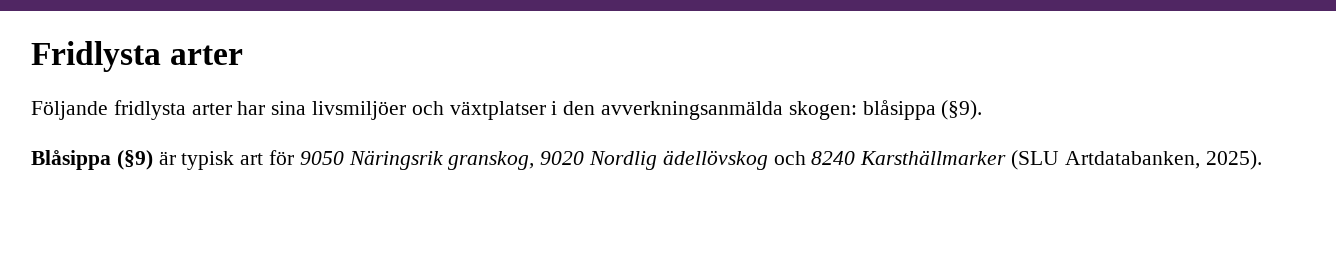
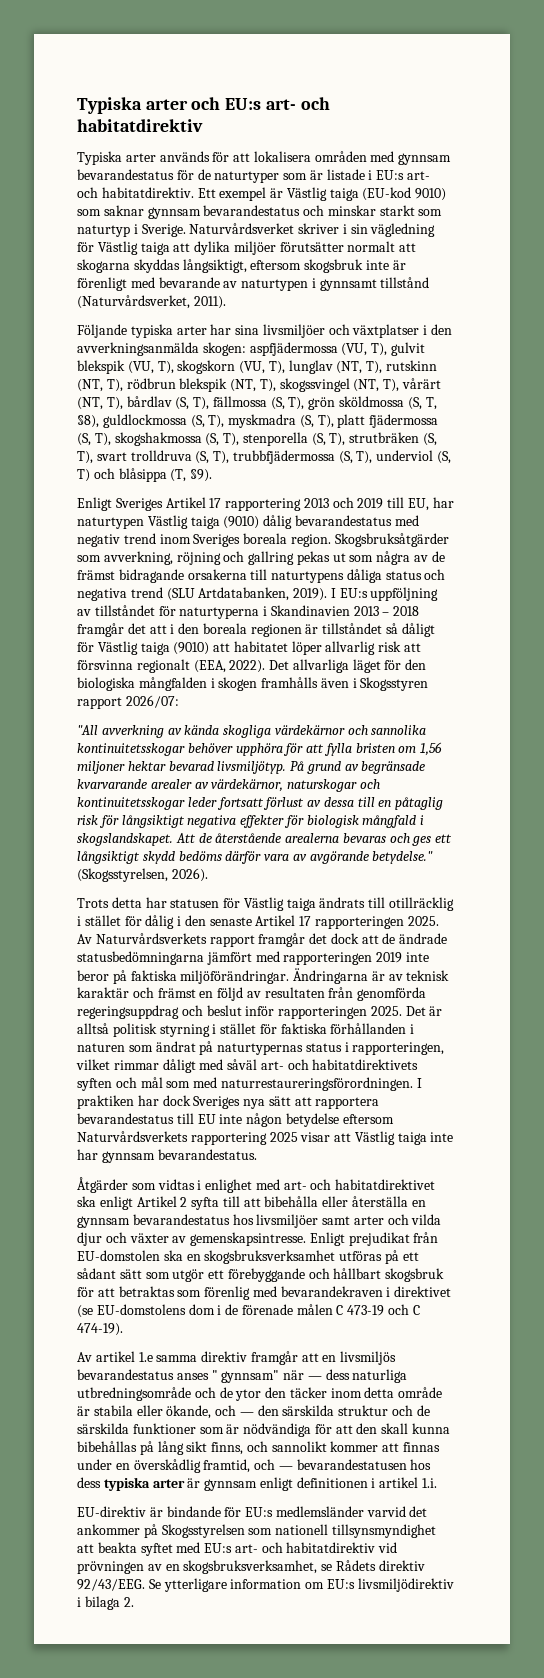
- Fridlysta arter
+ Typiska arter och EU:s art- och habitatdirektiv
+ Typiska arter används för att lokalisera områden med gynnsam bevarandestatus för de naturtyper som är listade i EU:s art- och habitatdirektiv. Ett exempel är Västlig taiga (EU-kod 9010) som saknar gynnsam bevarandestatus och minskar starkt som naturtyp i Sverige. Naturvårdsverket skriver i sin vägledning för Västlig taiga att dylika miljöer förutsätter normalt att skogarna skyddas långsiktigt, eftersom skogsbruk inte är förenligt med bevarande av naturtypen i gynnsamt tillstånd (Naturvårdsverket, 2011).
- Följande fridlysta arter har sina livsmiljöer och växtplatser i den avverkningsanmälda skogen: blåsippa (§9).
- Blåsippa (§9) är typisk art för 9050 Näringsrik granskog, 9020 Nordlig ädellövskog och 8240 Karsthällmarker (SLU Artdatabanken, 2025).
+ Följande typiska arter har sina livsmiljöer och växtplatser i den avverkningsanmälda skogen: aspfjädermossa (VU, T), gulvit blekspik (VU, T), skogskorn (VU, T), lunglav (NT, T), rutskinn (NT, T), rödbrun blekspik (NT, T), skogssvingel (NT, T), vårärt (NT, T), bårdlav (S, T), fällmossa (S, T), grön sköldmossa (S, T, §8), guldlockmossa (S, T), myskmadra (S, T), platt fjädermossa (S, T), skogshakmossa (S, T), stenporella (S, T), strutbräken (S, T), svart trolldruva (S, T), trubbfjädermossa (S, T), underviol (S, T) och blåsippa (T, §9).
+ Enligt Sveriges Artikel 17 rapportering 2013 och 2019 till EU, har naturtypen Västlig taiga (9010) dålig bevarandestatus med negativ trend inom Sveriges boreala region. Skogsbruksåtgärder som avverkning, röjning och gallring pekas ut som några av de främst bidragande orsakerna till naturtypens dåliga status och negativa trend (SLU Artdatabanken, 2019). I EU:s uppföljning av tillståndet för naturtyperna i Skandinavien 2013 – 2018 framgår det att i den boreala regionen är tillståndet så dåligt för Västlig taiga (9010) att habitatet löper allvarlig risk att försvinna regionalt (EEA, 2022). Det allvarliga läget för den biologiska mångfalden i skogen framhålls även i Skogsstyren rapport 2026/07:
+ "All avverkning av kända skogliga värdekärnor och sannolika kontinuitetsskogar behöver upphöra för att fylla bristen om 1,56 miljoner hektar bevarad livsmiljötyp. På grund av begränsade kvarvarande arealer av värdekärnor, naturskogar och kontinuitetsskogar leder fortsatt förlust av dessa till en påtaglig risk för långsiktigt negativa effekter för biologisk mångfald i skogslandskapet. Att de återstående arealerna bevaras och ges ett långsiktigt skydd bedöms därför vara av avgörande betydelse." (Skogsstyrelsen, 2026).
+ Trots detta har statusen för Västlig taiga ändrats till otillräcklig i stället för dålig i den senaste Artikel 17 rapporteringen 2025. Av Naturvårdsverkets rapport framgår det dock att de ändrade statusbedömningarna jämfört med rapporteringen 2019 inte beror på faktiska miljöförändringar. Ändringarna är av teknisk karaktär och främst en följd av resultaten från genomförda regeringsuppdrag och beslut inför rapporteringen 2025. Det är alltså politisk styrning i stället för faktiska förhållanden i naturen som ändrat på naturtypernas status i rapporteringen, vilket rimmar dåligt med såväl art- och habitatdirektivets syften och mål som med naturrestaureringsförordningen. I praktiken har dock Sveriges nya sätt att rapportera bevarandestatus till EU inte någon betydelse eftersom Naturvårdsverkets rapportering 2025 visar att Västlig taiga inte har gynnsam bevarandestatus.
+ Åtgärder som vidtas i enlighet med art- och habitatdirektivet ska enligt Artikel 2 syfta till att bibehålla eller återställa en gynnsam bevarandestatus hos livsmiljöer samt arter och vilda djur och växter av gemenskapsintresse. Enligt prejudikat från EU-domstolen ska en skogsbruksverksamhet utföras på ett sådant sätt som utgör ett förebyggande och hållbart skogsbruk för att betraktas som förenlig med bevarandekraven i direktivet (se EU-domstolens dom i de förenade målen C 473-19 och C 474-19).
+ Av artikel 1.e samma direktiv framgår att en livsmiljös bevarandestatus anses " gynnsam" när — dess naturliga utbredningsområde och de ytor den täcker inom detta område är stabila eller ökande, och — den särskilda struktur och de särskilda funktioner som är nödvändiga för att den skall kunna bibehållas på lång sikt finns, och sannolikt kommer att finnas under en överskådlig framtid, och — bevarandestatusen hos dess typiska arter är gynnsam enligt definitionen i artikel 1.i.
+ EU-direktiv är bindande för EU:s medlemsländer varvid det ankommer på Skogsstyrelsen som nationell tillsynsmyndighet att beakta syftet med EU:s art- och habitatdirektiv vid prövningen av en skogsbruksverksamhet, se Rådets direktiv 92/43/EEG. Se ytterligare information om EU:s livsmiljödirektiv i bilaga 2.

